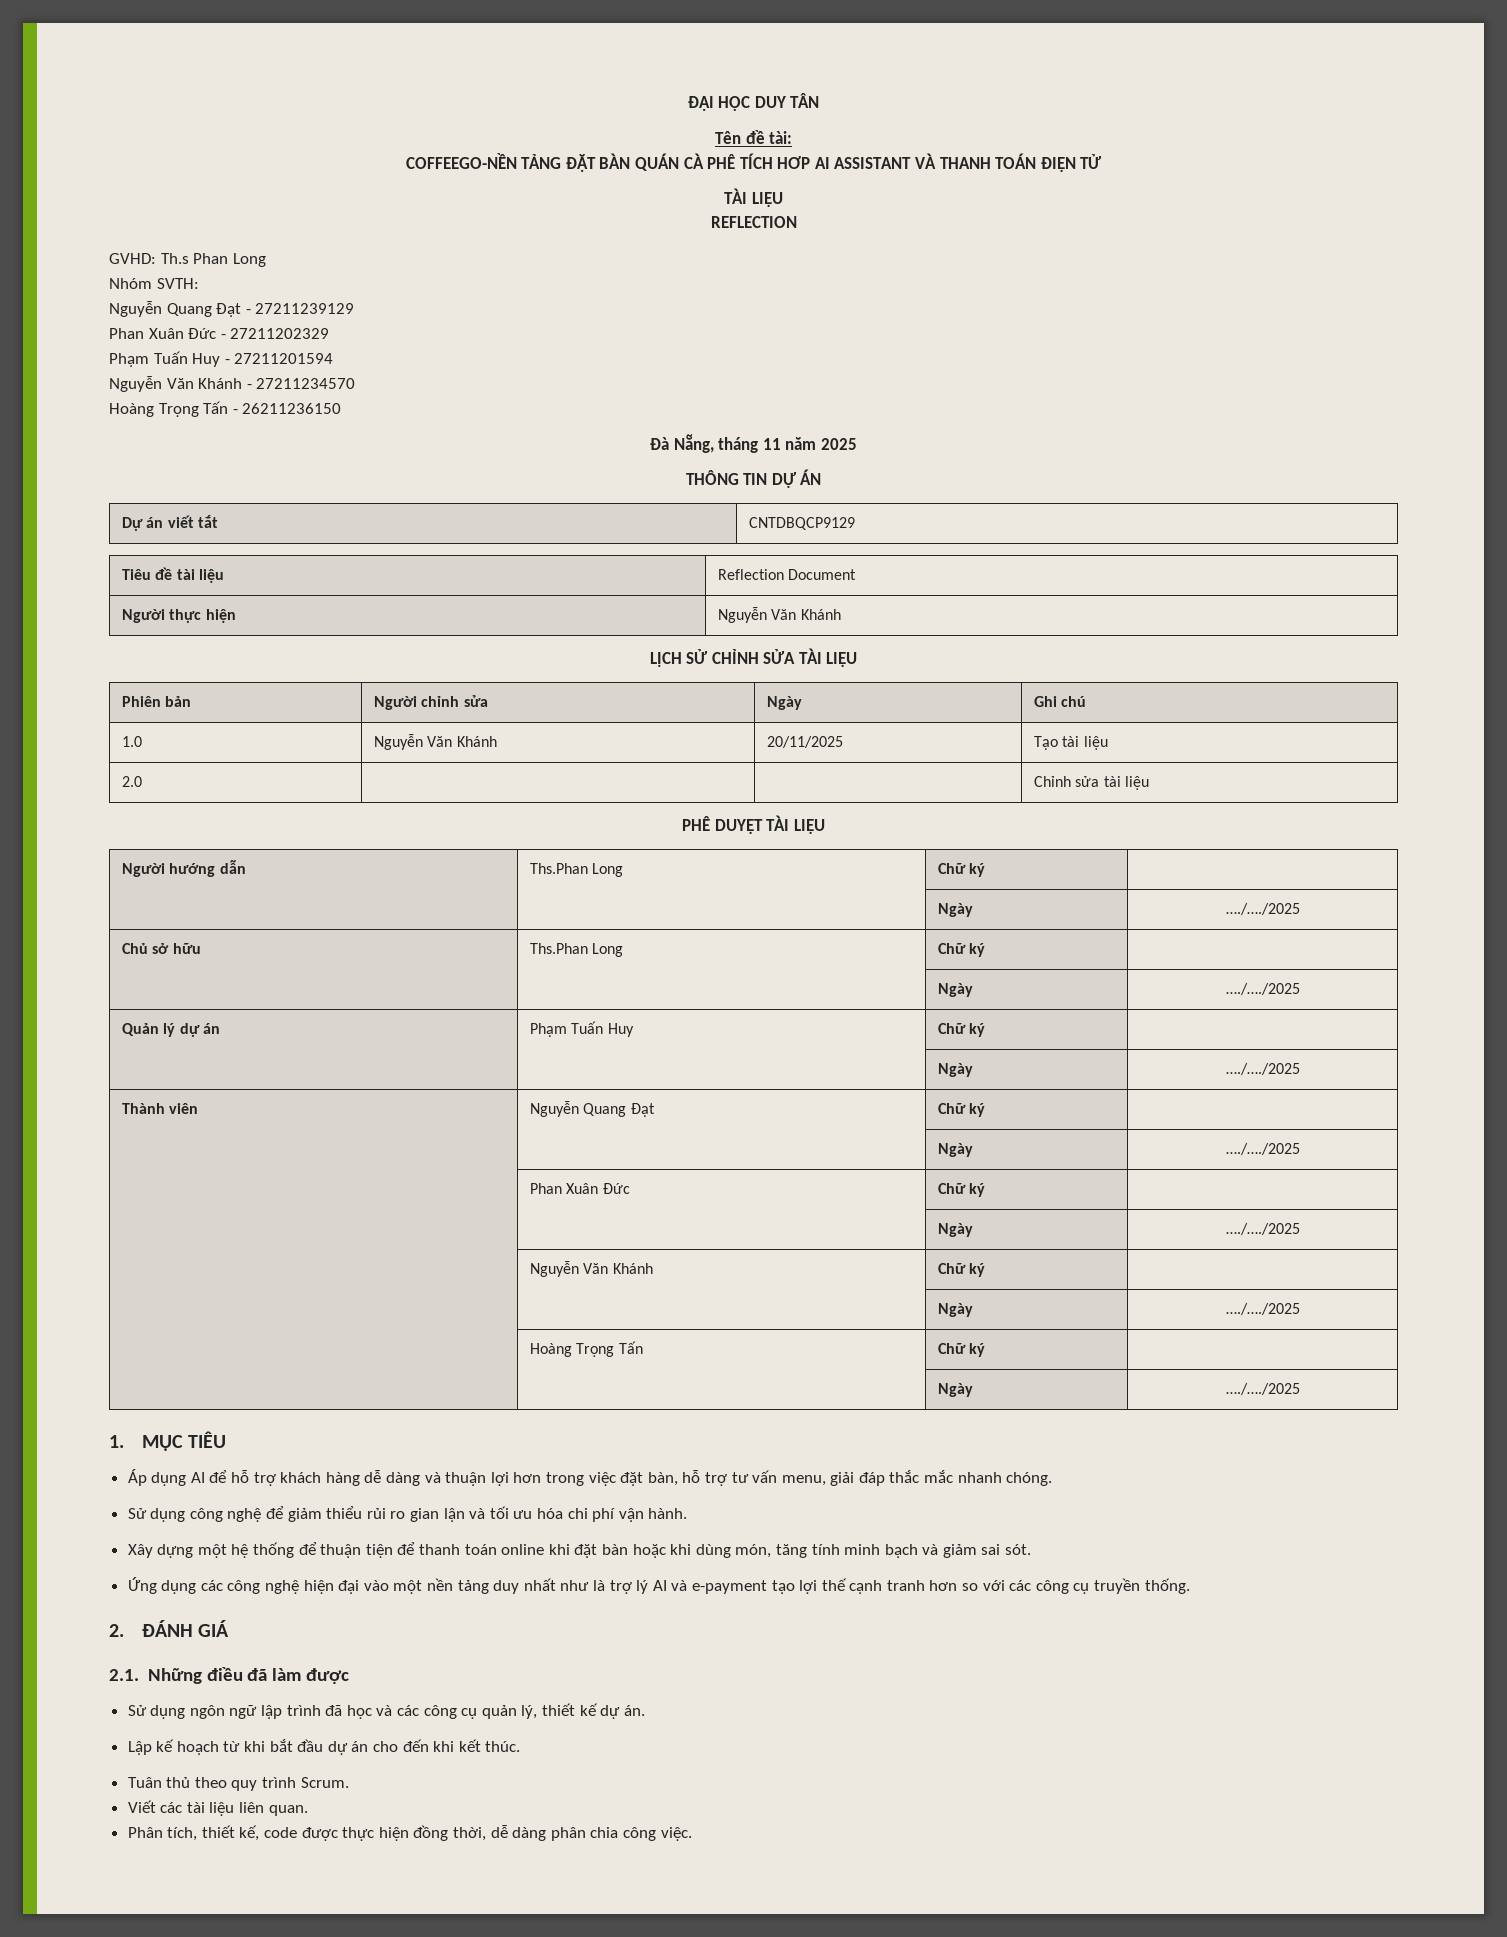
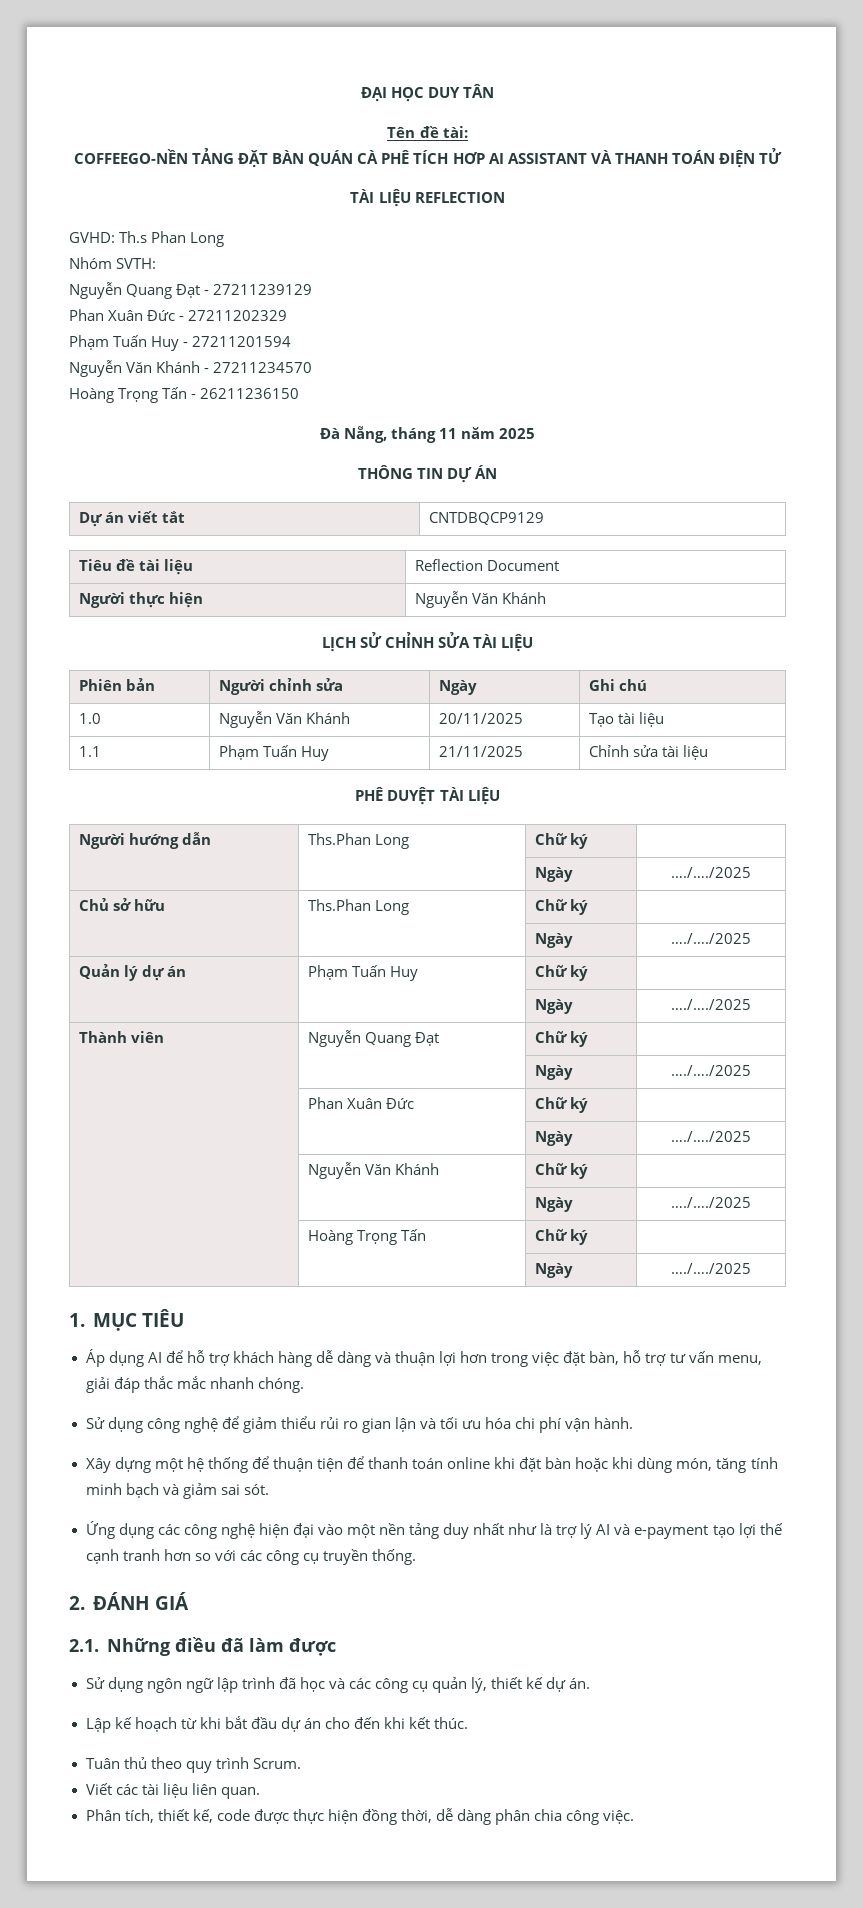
  COFFEEGO-NỀN TẢNG ĐẶT BÀN QUÁN CÀ PHÊ TÍCH HƠP AI ASSISTANT VÀ THANH TOÁN ĐIỆN TỬ
- TÀI LIỆU
- REFLECTION
+ TÀI LIỆU REFLECTION
- 2.0 | | | Chỉnh sửa tài liệu
+ 1.1 | Phạm Tuấn Huy | 21/11/2025 | Chỉnh sửa tài liệu

